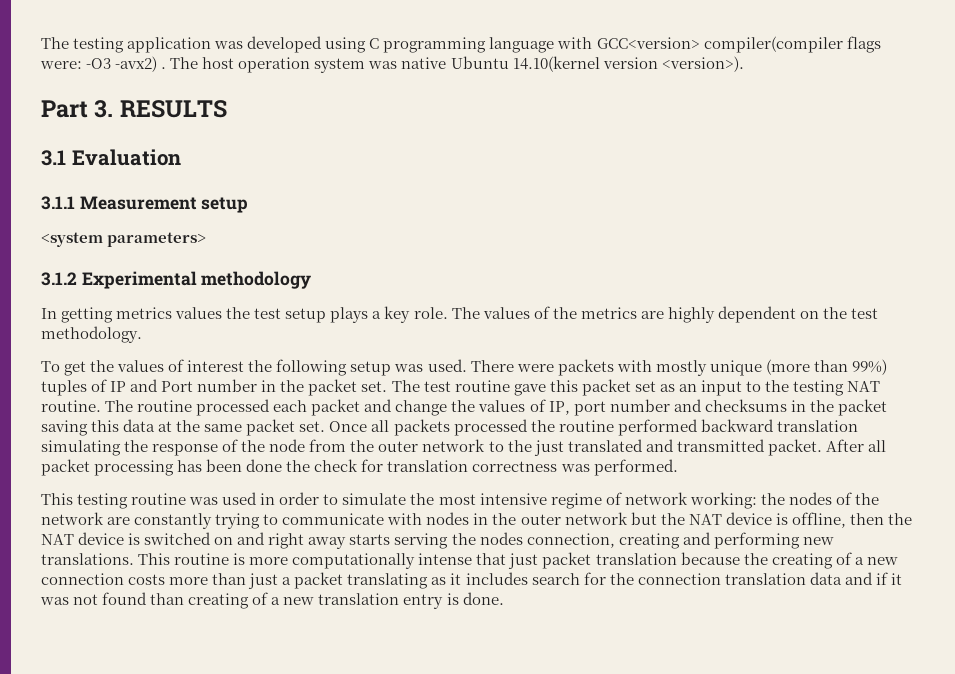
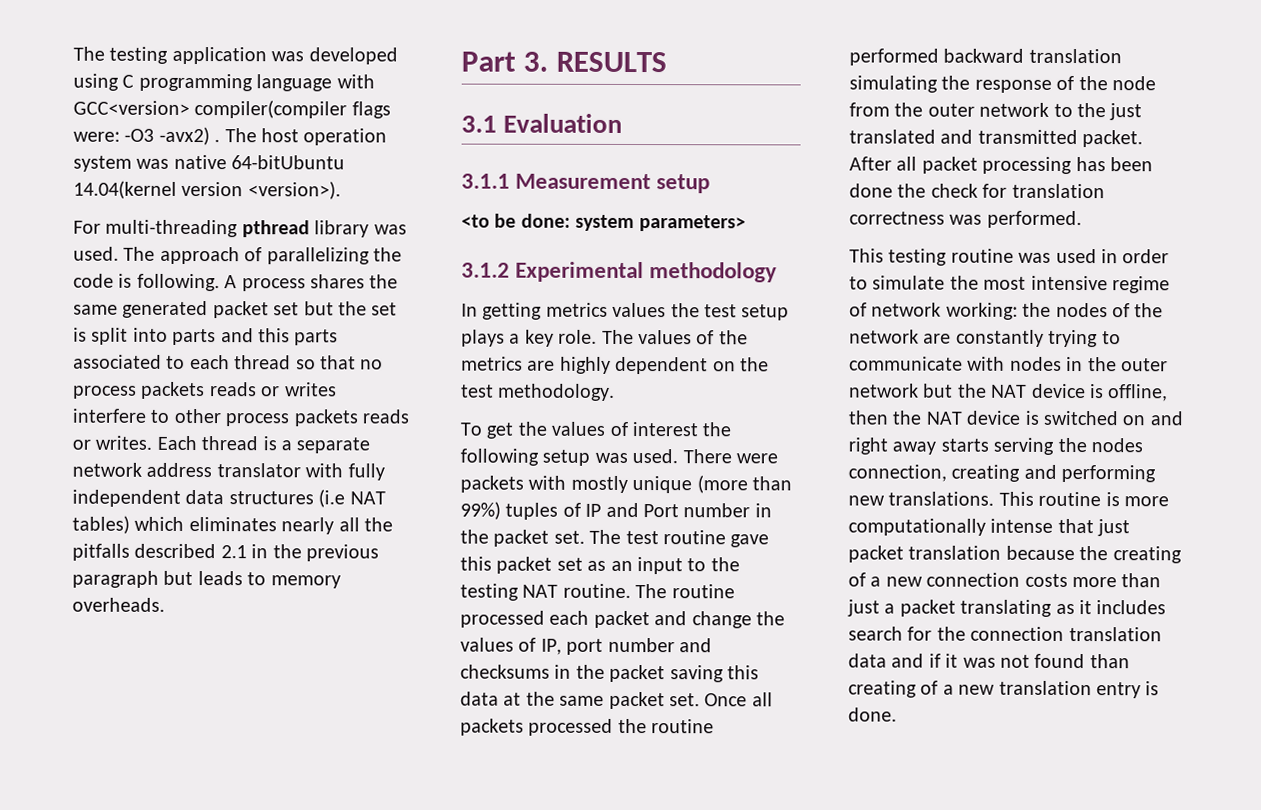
- The host operation system was native Ubuntu 14.10(kernel version <version>).
+ The host operation system was native 64-bitUbuntu 14.04(kernel version <version>).
+ For multi-threading pthread library was used. The approach of parallelizing the code is following. A process shares the same generated packet set but the set is split into parts and this parts associated to each thread so that no process packets reads or writes interfere to other process packets reads or writes. Each thread is a separate network address translator with fully independent data structures (i.e NAT tables) which eliminates nearly all the pitfalls described 2.1 in the previous paragraph but leads to memory overheads.
- <system parameters>
+ <to be done: system parameters>

